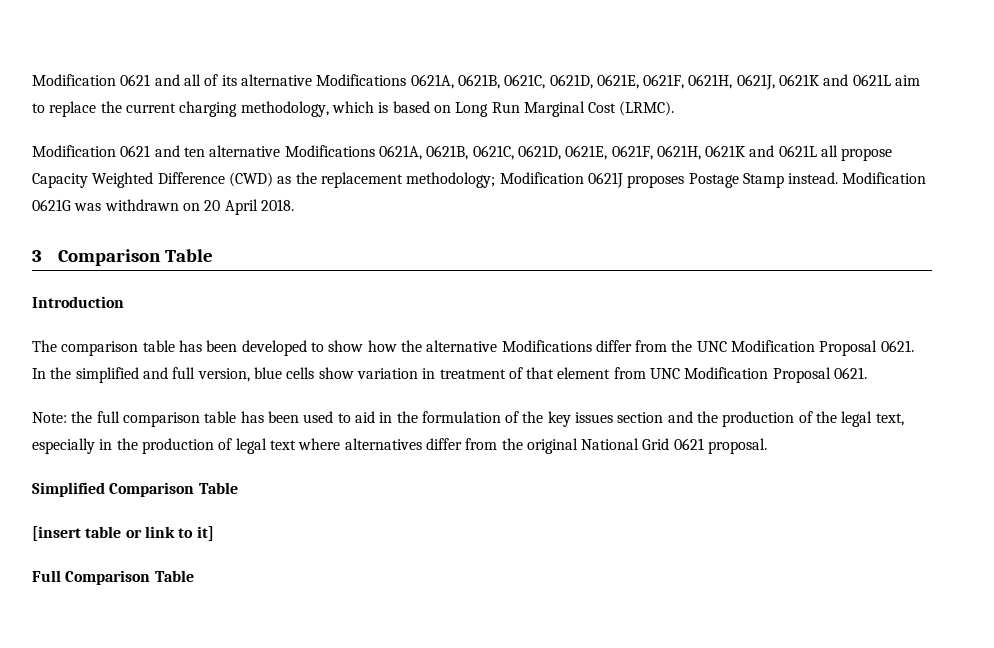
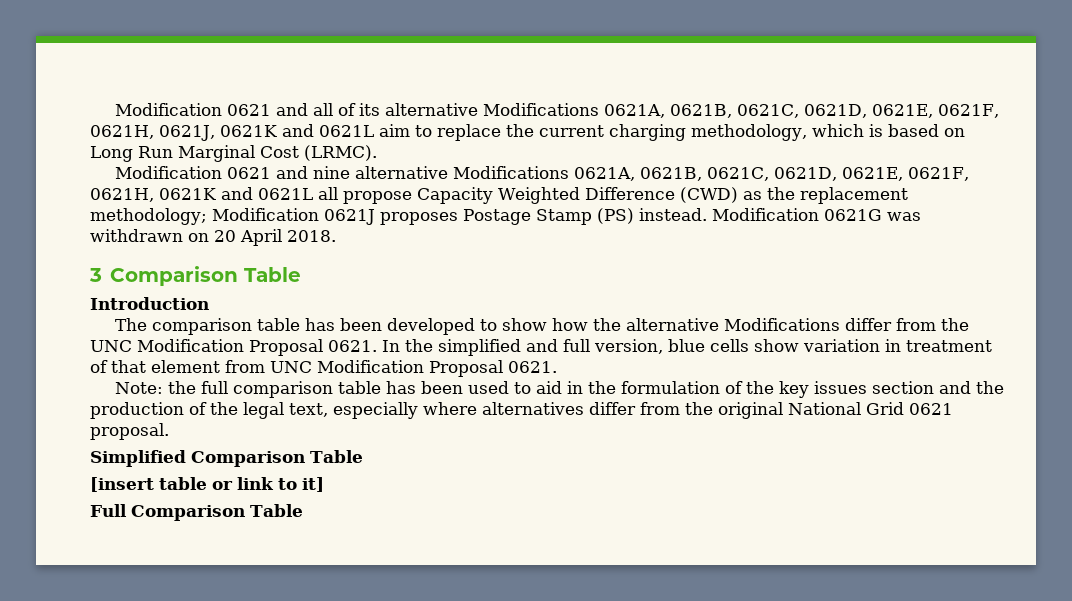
- Modification 0621 and ten alternative Modifications 0621A, 0621B, 0621C, 0621D, 0621E, 0621F, 0621H, 0621K and 0621L all propose Capacity Weighted Difference (CWD) as the replacement methodology; Modification 0621J proposes Postage Stamp instead.
+ Modification 0621 and nine alternative Modifications 0621A, 0621B, 0621C, 0621D, 0621E, 0621F, 0621H, 0621K and 0621L all propose Capacity Weighted Difference (CWD) as the replacement methodology; Modification 0621J proposes Postage Stamp (PS) instead.
- Note: the full comparison table has been used to aid in the formulation of the key issues section and the production of the legal text, especially in the production of legal text where alternatives differ from the original National Grid 0621 proposal.
+ Note: the full comparison table has been used to aid in the formulation of the key issues section and the production of the legal text, especially where alternatives differ from the original National Grid 0621 proposal.

